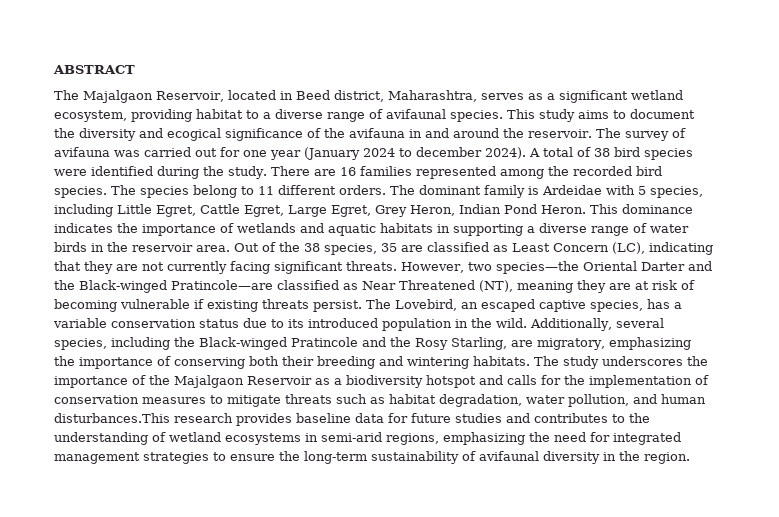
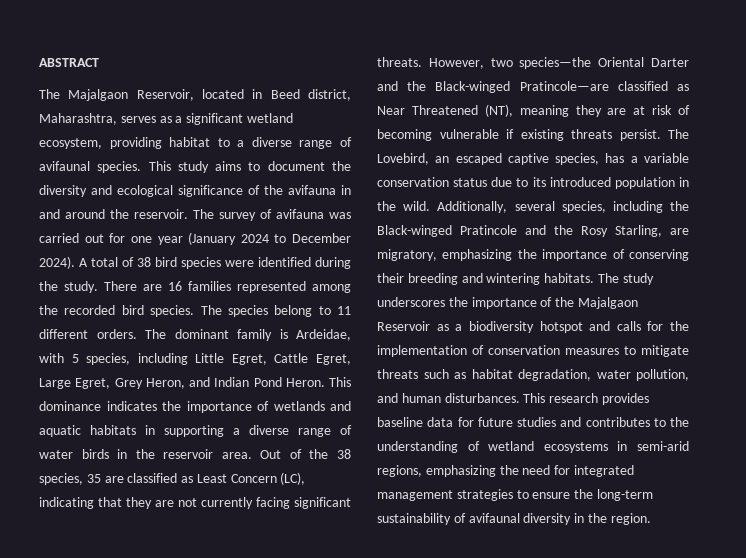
- This study aims to document the diversity and ecogical significance of the avifauna in and around the reservoir.
+ This study aims to document the diversity and ecological significance of the avifauna in and around the reservoir.
- The survey of avifauna was carried out for one year (January 2024 to december 2024).
+ The survey of avifauna was carried out for one year (January 2024 to December 2024).
- The dominant family is Ardeidae with 5 species, including Little Egret, Cattle Egret, Large Egret, Grey Heron, Indian Pond Heron.
+ The dominant family is Ardeidae, with 5 species, including Little Egret, Cattle Egret, Large Egret, Grey Heron, and Indian Pond Heron.
- Additionally, several species, including the Black-winged Pratincole and the Rosy Starling, are migratory, emphasizing the importance of conserving both their breeding and wintering habitats.
+ Additionally, several species, including the Black-winged Pratincole and the Rosy Starling, are migratory, emphasizing the importance of conserving their breeding and wintering habitats.
- The study underscores the importance of the Majalgaon Reservoir as a biodiversity hotspot and calls for the implementation of conservation measures to mitigate threats such as habitat degradation, water pollution, and human disturbances.This research provides baseline data for future studies and contributes to the understanding of wetland ecosystems in semi-arid regions, emphasizing the need for integrated management strategies to ensure the long-term sustainability of avifaunal diversity in the region.
+ The study underscores the importance of the Majalgaon Reservoir as a biodiversity hotspot and calls for the implementation of conservation measures to mitigate threats such as habitat degradation, water pollution, and human disturbances. This research provides baseline data for future studies and contributes to the understanding of wetland ecosystems in semi-arid regions, emphasizing the need for integrated management strategies to ensure the long-term sustainability of avifaunal diversity in the region.

